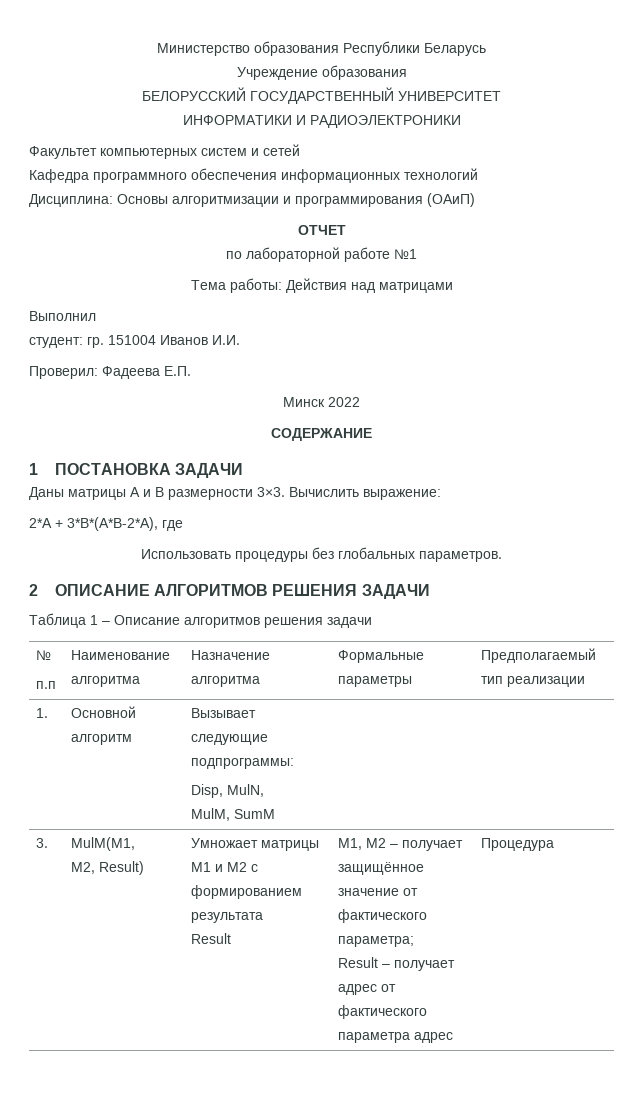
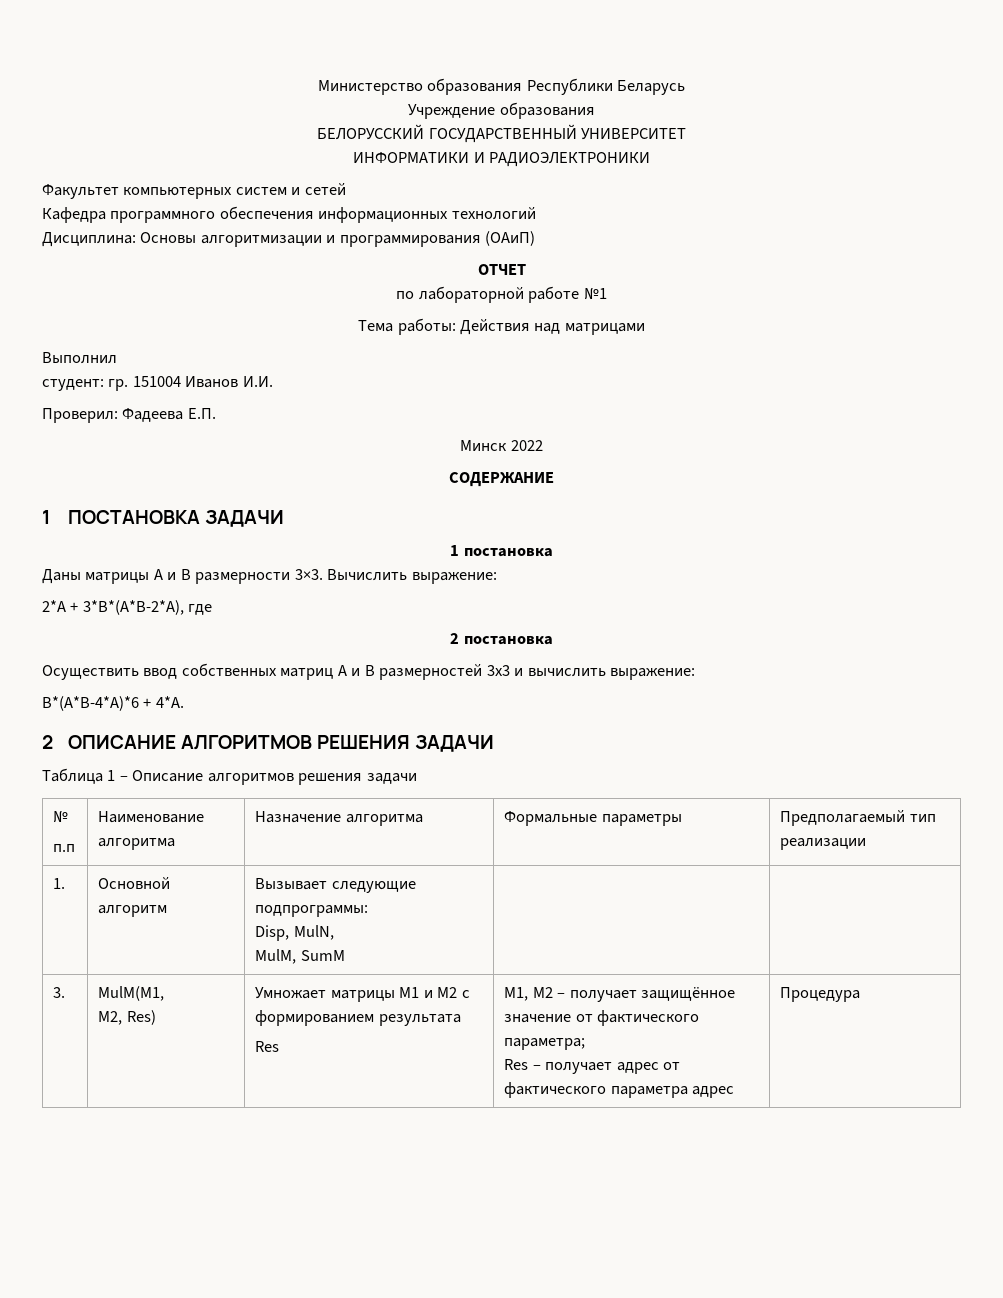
+ 1 постановка
- Использовать процедуры без глобальных параметров.
+ 2 постановка
+ Осуществить ввод собственных матриц A и B размерностей 3х3 и вычислить выражение:
+ B*(A*B-4*A)*6 + 4*A.
  3. | MulM(M1,
- M2, Result) | Умножает матрицы M1 и M2 с формированием результата
- Result | M1, M2 – получает защищённое значение от фактического параметра;
- Result – получает адрес от фактического параметра адрес | Процедура
+ M2, Res) | Умножает матрицы M1 и M2 с формированием результата
+ Res | M1, M2 – получает защищённое значение от фактического параметра;
+ Res – получает адрес от фактического параметра адрес | Процедура

